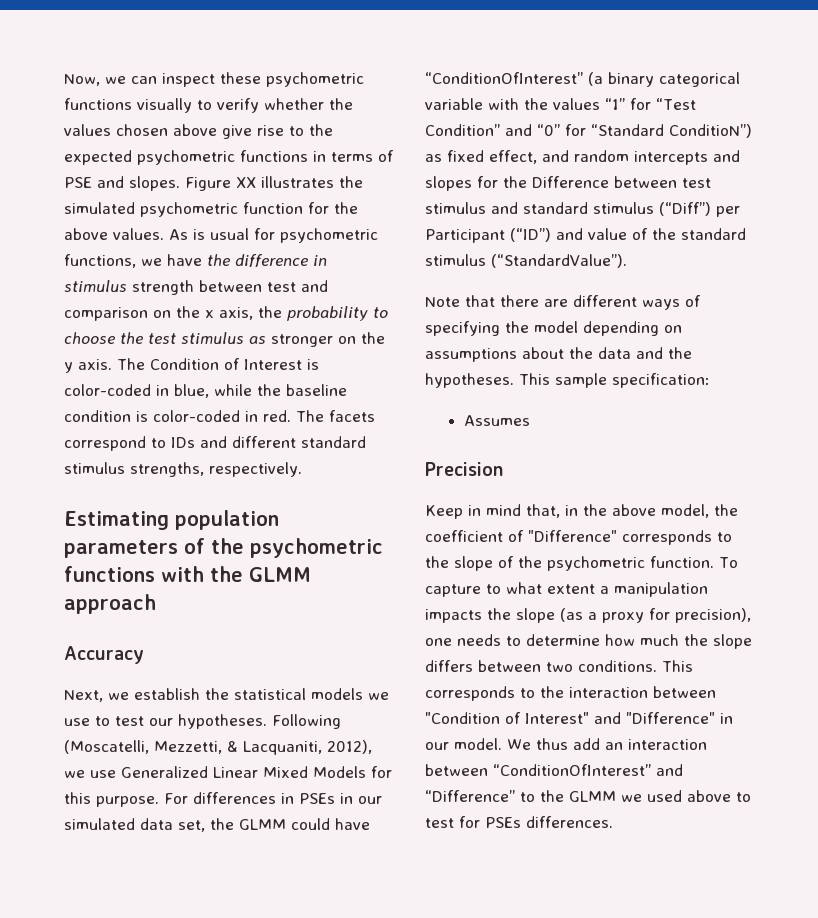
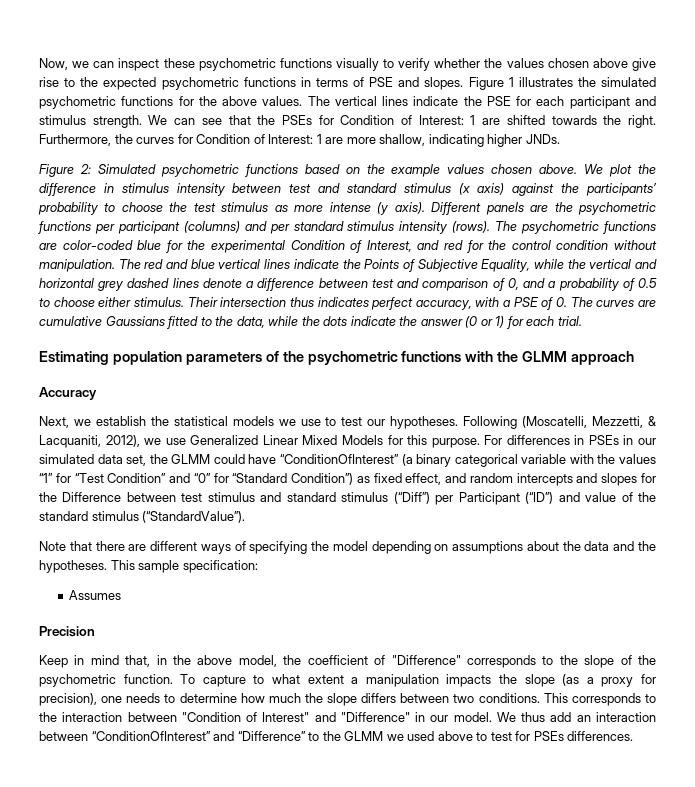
- Figure XX illustrates the simulated psychometric function for the above values.
+ Figure 1 illustrates the simulated psychometric functions for the above values.
- As is usual for psychometric functions, we have the difference in stimulus strength between test and comparison on the x axis, the probability to choose the test stimulus as stronger on the y axis. The Condition of Interest is color-coded in blue, while the baseline condition is color-coded in red. The facets correspond to IDs and different standard stimulus strengths, respectively.
+ The vertical lines indicate the PSE for each participant and stimulus strength. We can see that the PSEs for Condition of Interest: 1 are shifted towards the right. Furthermore, the curves for Condition of Interest: 1 are more shallow, indicating higher JNDs.
+ Figure 2: Simulated psychometric functions based on the example values chosen above. We plot the difference in stimulus intensity between test and standard stimulus (x axis) against the participants’ probability to choose the test stimulus as more intense (y axis). Different panels are the psychometric functions per participant (columns) and per standard stimulus intensity (rows). The psychometric functions are color-coded blue for the experimental Condition of Interest, and red for the control condition without manipulation. The red and blue vertical lines indicate the Points of Subjective Equality, while the vertical and horizontal grey dashed lines denote a difference between test and comparison of 0, and a probability of 0.5 to choose either stimulus. Their intersection thus indicates perfect accuracy, with a PSE of 0. The curves are cumulative Gaussians fitted to the data, while the dots indicate the answer (0 or 1) for each trial.
- For differences in PSEs in our simulated data set, the GLMM could have “ConditionOfInterest” (a binary categorical variable with the values “1” for “Test Condition” and “0” for “Standard ConditioN”) as fixed effect, and random intercepts and slopes for the Difference between test stimulus and standard stimulus (“Diff”) per Participant (“ID”) and value of the standard stimulus (“StandardValue”).
+ For differences in PSEs in our simulated data set, the GLMM could have “ConditionOfInterest” (a binary categorical variable with the values “1” for “Test Condition” and “0” for “Standard Condition”) as fixed effect, and random intercepts and slopes for the Difference between test stimulus and standard stimulus (“Diff”) per Participant (“ID”) and value of the standard stimulus (“StandardValue”).

